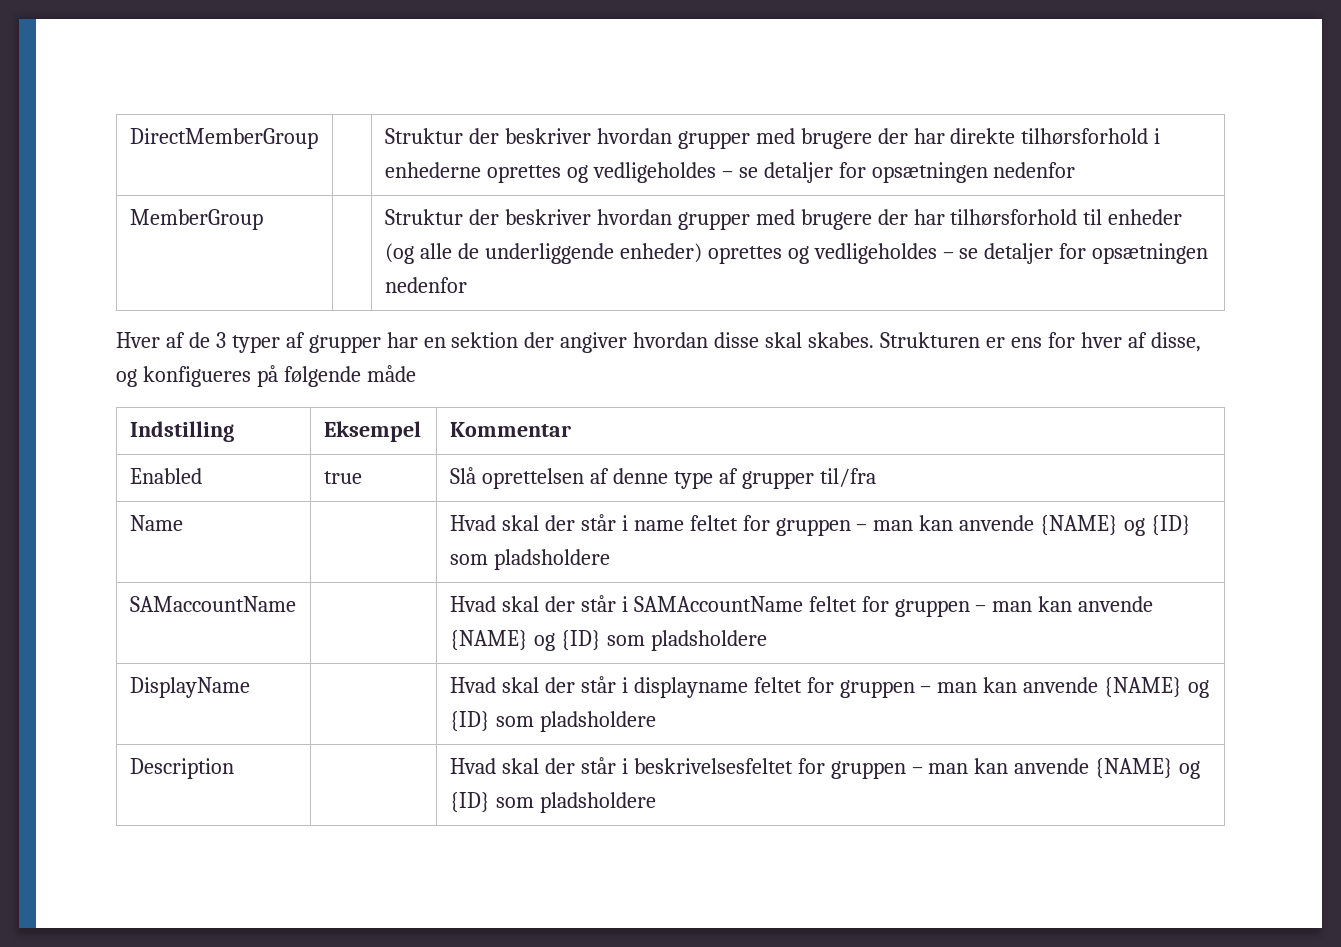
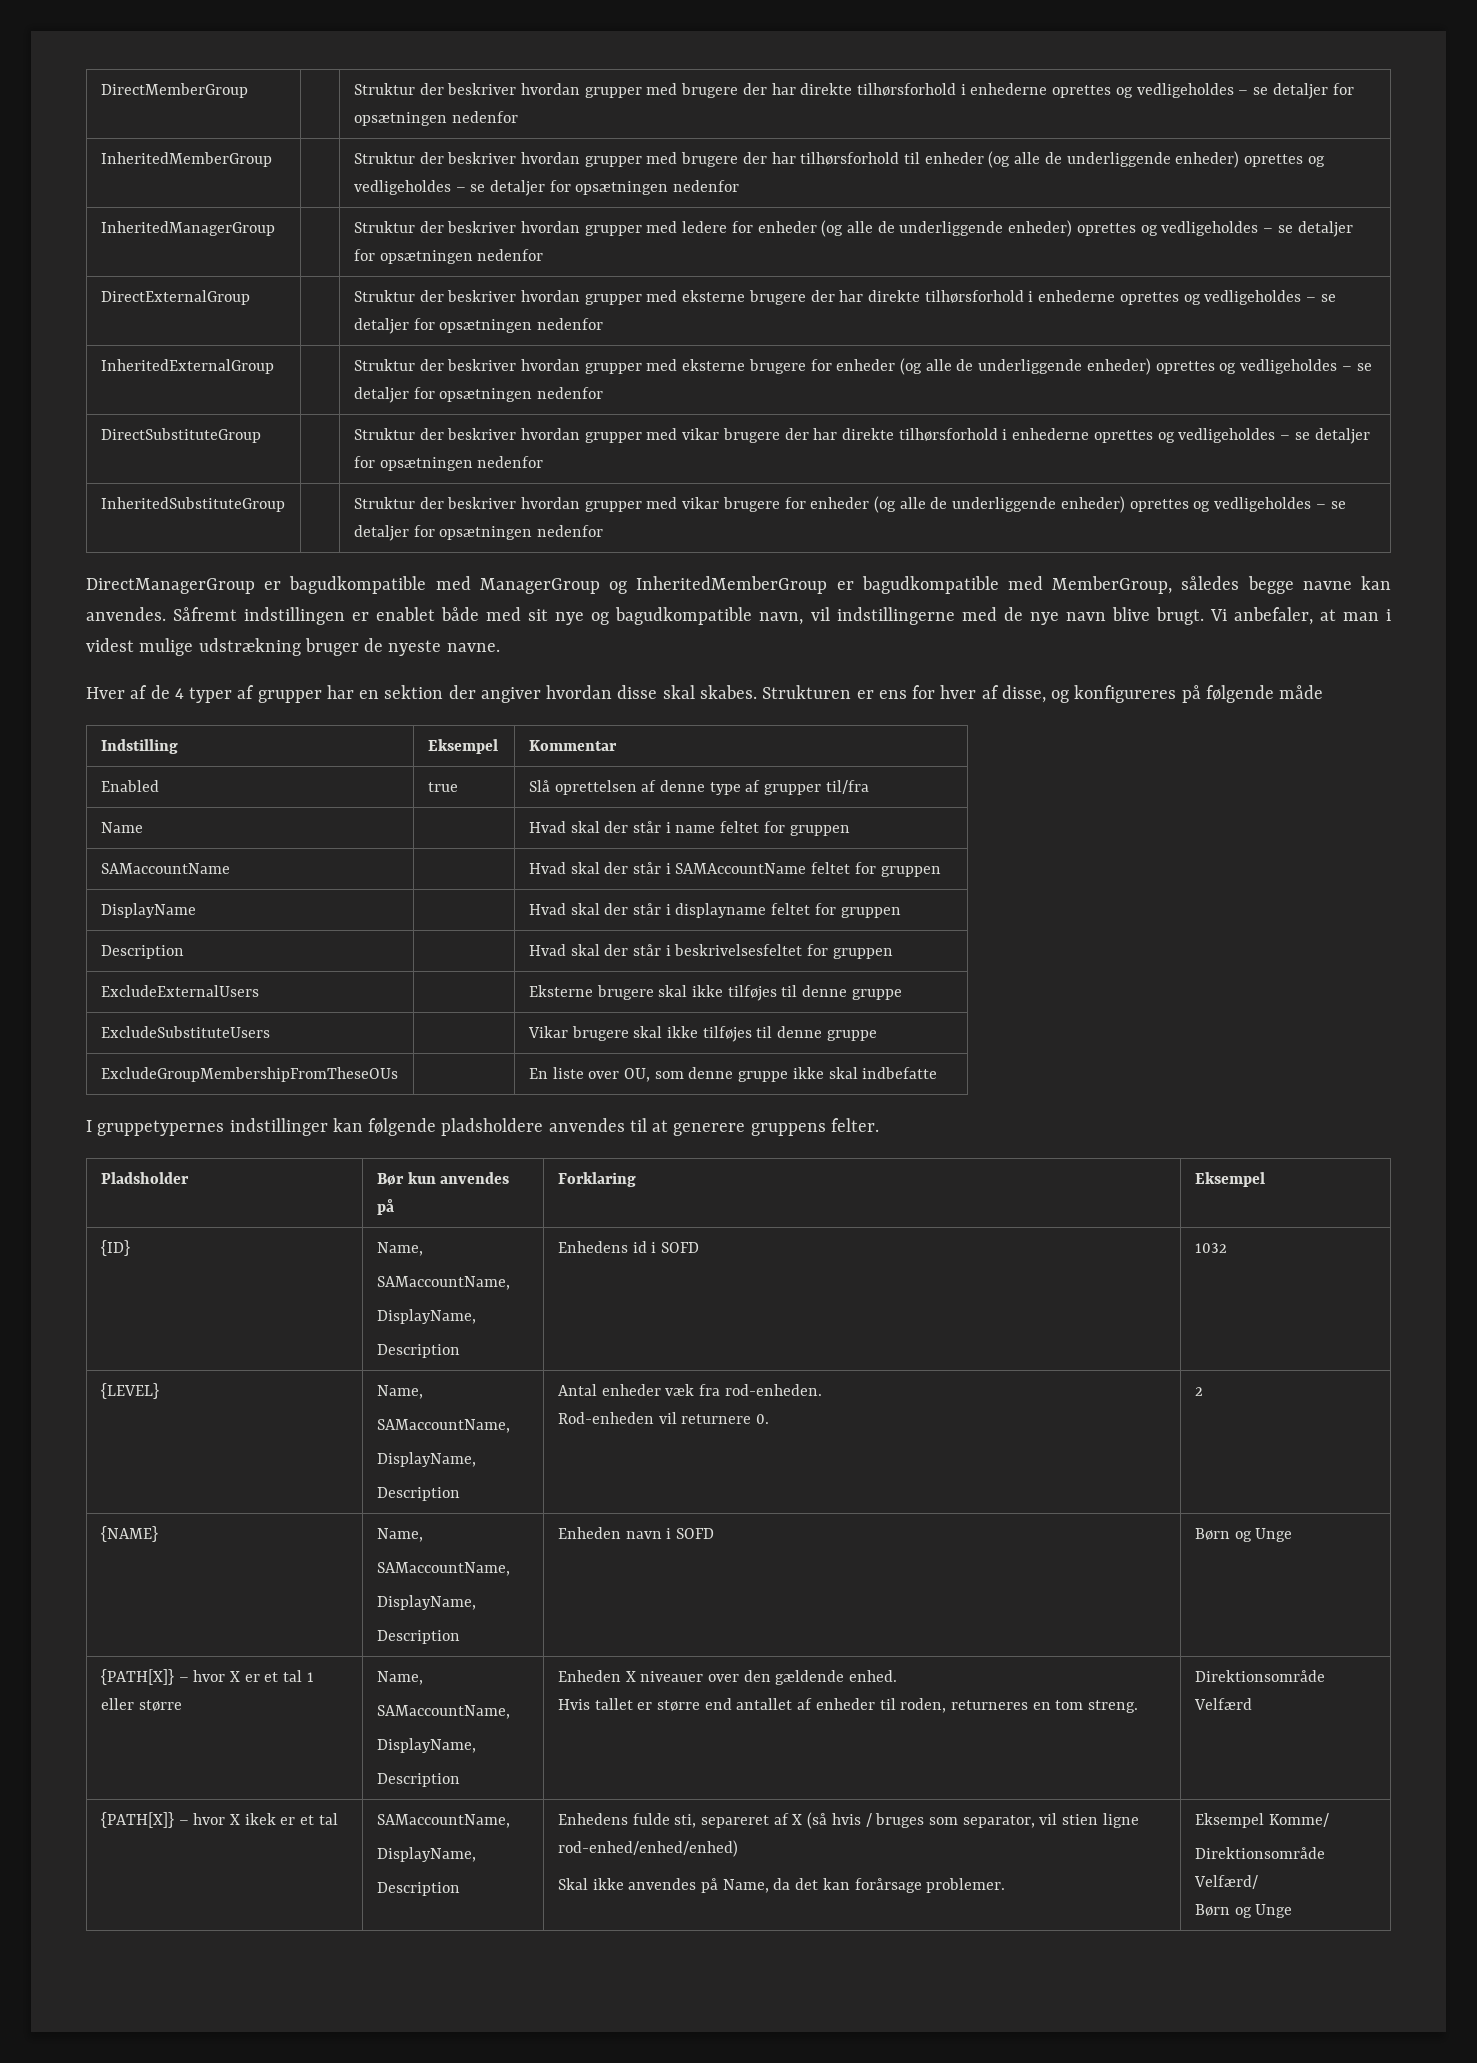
- MemberGroup | | Struktur der beskriver hvordan grupper med brugere der har tilhørsforhold til enheder (og alle de underliggende enheder) oprettes og vedligeholdes – se detaljer for opsætningen nedenfor
+ InheritedMemberGroup | | Struktur der beskriver hvordan grupper med brugere der har tilhørsforhold til enheder (og alle de underliggende enheder) oprettes og vedligeholdes – se detaljer for opsætningen nedenfor
+ InheritedManagerGroup | | Struktur der beskriver hvordan grupper med ledere for enheder (og alle de underliggende enheder) oprettes og vedligeholdes – se detaljer for opsætningen nedenfor
+ DirectExternalGroup | | Struktur der beskriver hvordan grupper med eksterne brugere der har direkte tilhørsforhold i enhederne oprettes og vedligeholdes – se detaljer for opsætningen nedenfor
+ InheritedExternalGroup | | Struktur der beskriver hvordan grupper med eksterne brugere for enheder (og alle de underliggende enheder) oprettes og vedligeholdes – se detaljer for opsætningen nedenfor
+ DirectSubstituteGroup | | Struktur der beskriver hvordan grupper med vikar brugere der har direkte tilhørsforhold i enhederne oprettes og vedligeholdes – se detaljer for opsætningen nedenfor
+ InheritedSubstituteGroup | | Struktur der beskriver hvordan grupper med vikar brugere for enheder (og alle de underliggende enheder) oprettes og vedligeholdes – se detaljer for opsætningen nedenfor
+ DirectManagerGroup er bagudkompatible med ManagerGroup og InheritedMemberGroup er bagudkompatible med MemberGroup, således begge navne kan anvendes. Såfremt indstillingen er enablet både med sit nye og bagudkompatible navn, vil indstillingerne med de nye navn blive brugt. Vi anbefaler, at man i videst mulige udstrækning bruger de nyeste navne.
- Hver af de 3 typer af grupper har en sektion der angiver hvordan disse skal skabes.
+ Hver af de 4 typer af grupper har en sektion der angiver hvordan disse skal skabes.
- Strukturen er ens for hver af disse, og konfigueres på følgende måde
+ Strukturen er ens for hver af disse, og konfigureres på følgende måde
- Name | | Hvad skal der står i name feltet for gruppen – man kan anvende {NAME} og {ID} som pladsholdere
+ Name | | Hvad skal der står i name feltet for gruppen
- SAMaccountName | | Hvad skal der står i SAMAccountName feltet for gruppen – man kan anvende {NAME} og {ID} som pladsholdere
+ SAMaccountName | | Hvad skal der står i SAMAccountName feltet for gruppen
- DisplayName | | Hvad skal der står i displayname feltet for gruppen – man kan anvende {NAME} og {ID} som pladsholdere
+ DisplayName | | Hvad skal der står i displayname feltet for gruppen
- Description | | Hvad skal der står i beskrivelsesfeltet for gruppen – man kan anvende {NAME} og {ID} som pladsholdere
+ Description | | Hvad skal der står i beskrivelsesfeltet for gruppen
+ ExcludeExternalUsers | | Eksterne brugere skal ikke tilføjes til denne gruppe
+ ExcludeSubstituteUsers | | Vikar brugere skal ikke tilføjes til denne gruppe
+ ExcludeGroupMembershipFromTheseOUs | | En liste over OU, som denne gruppe ikke skal indbefatte
+ I gruppetypernes indstillinger kan følgende pladsholdere anvendes til at generere gruppens felter.
+ Pladsholder | Bør kun anvendes på | Forklaring | Eksempel
+ {ID} | Name,
+ SAMaccountName,
+ DisplayName,
+ Description | Enhedens id i SOFD | 1032
+ {LEVEL} | Name,
+ SAMaccountName,
+ DisplayName,
+ Description | Antal enheder væk fra rod-enheden.
+ Rod-enheden vil returnere 0. | 2
+ {NAME} | Name,
+ SAMaccountName,
+ DisplayName,
+ Description | Enheden navn i SOFD | Børn og Unge
+ {PATH[X]} – hvor X er et tal 1 eller større | Name,
+ SAMaccountName,
+ DisplayName,
+ Description | Enheden X niveauer over den gældende enhed.
+ Hvis tallet er større end antallet af enheder til roden, returneres en tom streng. | Direktionsområde Velfærd
+ {PATH[X]} – hvor X ikek er et tal | SAMaccountName,
+ DisplayName,
+ Description | Enhedens fulde sti, separeret af X (så hvis / bruges som separator, vil stien ligne rod-enhed/enhed/enhed)
+ Skal ikke anvendes på Name, da det kan forårsage problemer. | Eksempel Komme/
+ Direktionsområde Velfærd/
+ Børn og Unge

